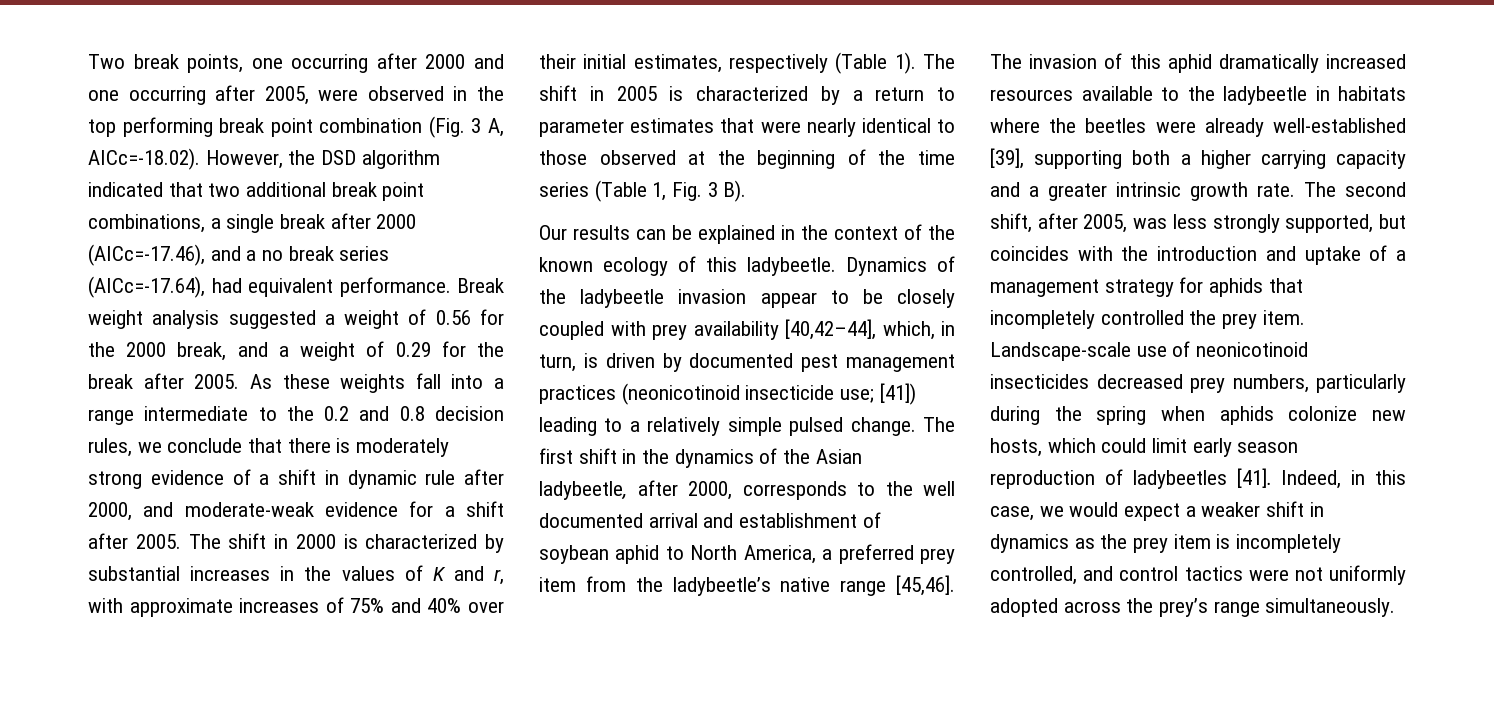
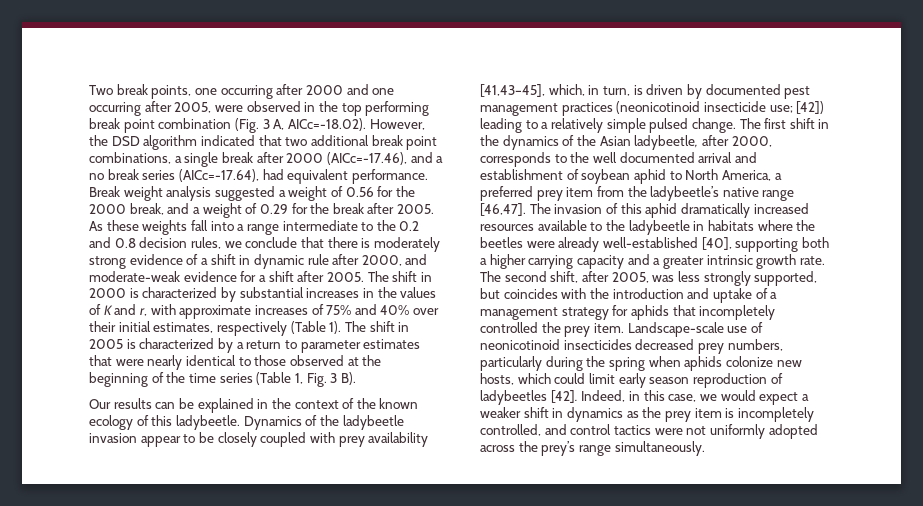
- Dynamics of the ladybeetle invasion appear to be closely coupled with prey availability [40,42–44], which, in turn, is driven by documented pest management practices (neonicotinoid insecticide use; [41]) leading to a relatively simple pulsed change.
+ Dynamics of the ladybeetle invasion appear to be closely coupled with prey availability [41,43–45], which, in turn, is driven by documented pest management practices (neonicotinoid insecticide use; [42]) leading to a relatively simple pulsed change.
- The first shift in the dynamics of the Asian ladybeetle, after 2000, corresponds to the well documented arrival and establishment of soybean aphid to North America, a preferred prey item from the ladybeetle’s native range [45,46].
+ The first shift in the dynamics of the Asian ladybeetle, after 2000, corresponds to the well documented arrival and establishment of soybean aphid to North America, a preferred prey item from the ladybeetle’s native range [46,47].
- The invasion of this aphid dramatically increased resources available to the ladybeetle in habitats where the beetles were already well-established [39], supporting both a higher carrying capacity and a greater intrinsic growth rate.
+ The invasion of this aphid dramatically increased resources available to the ladybeetle in habitats where the beetles were already well-established [40], supporting both a higher carrying capacity and a greater intrinsic growth rate.
- Landscape-scale use of neonicotinoid insecticides decreased prey numbers, particularly during the spring when aphids colonize new hosts, which could limit early season reproduction of ladybeetles [41].
+ Landscape-scale use of neonicotinoid insecticides decreased prey numbers, particularly during the spring when aphids colonize new hosts, which could limit early season reproduction of ladybeetles [42].

